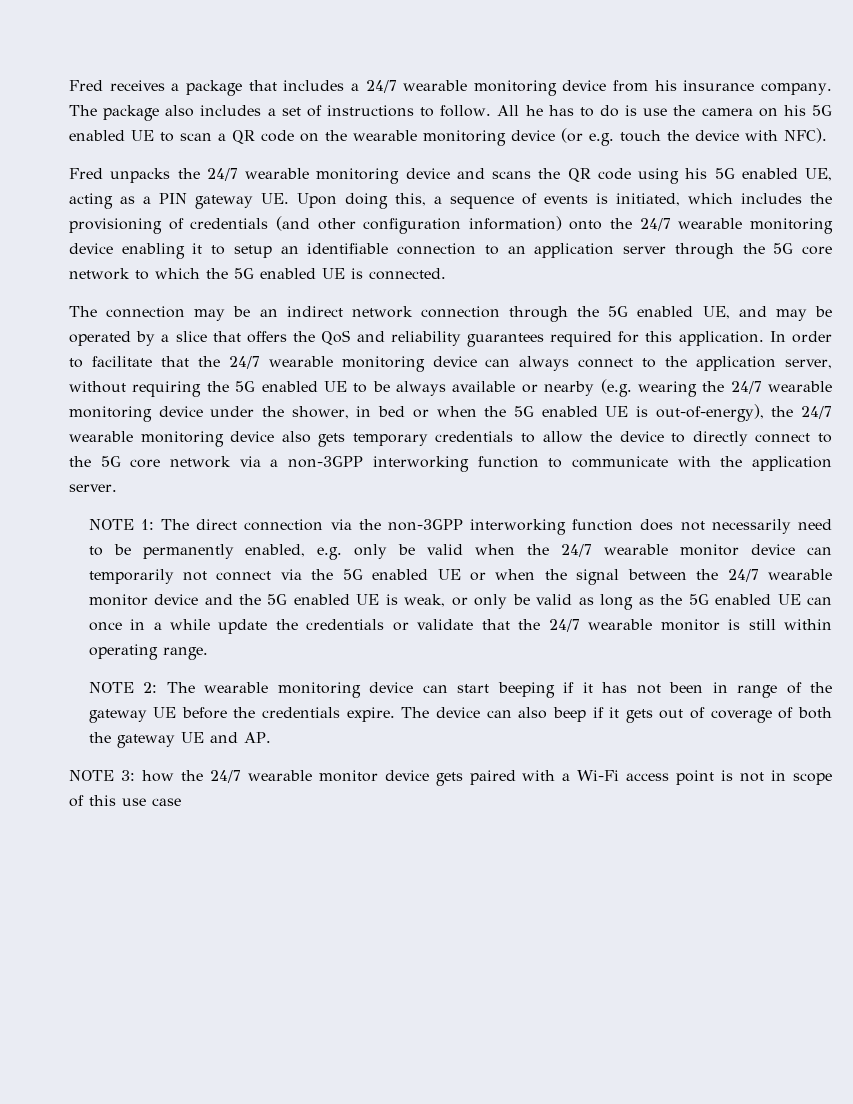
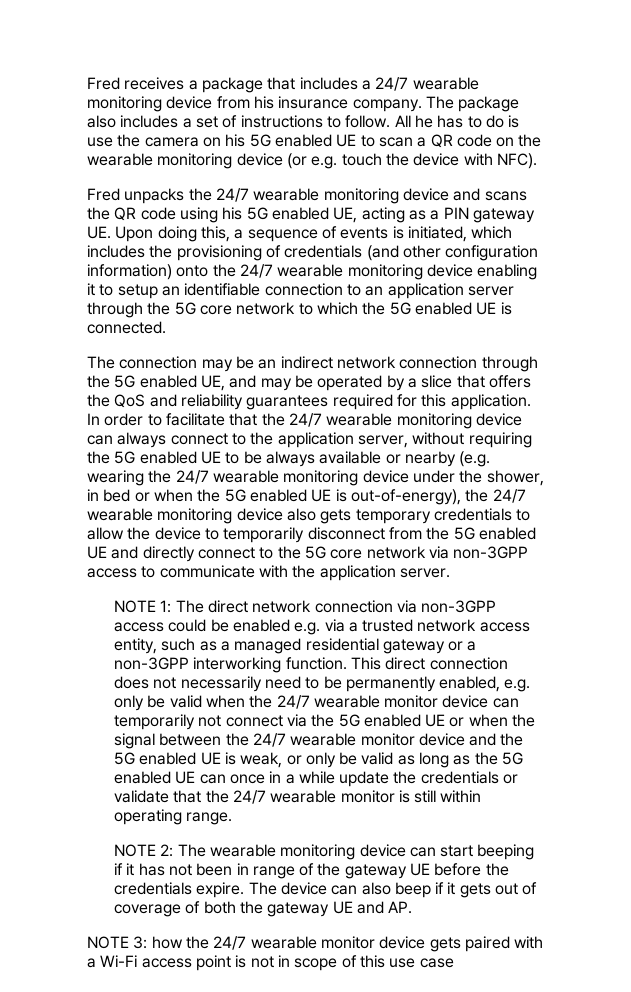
- In order to facilitate that the 24/7 wearable monitoring device can always connect to the application server, without requiring the 5G enabled UE to be always available or nearby (e.g. wearing the 24/7 wearable monitoring device under the shower, in bed or when the 5G enabled UE is out-of-energy), the 24/7 wearable monitoring device also gets temporary credentials to allow the device to directly connect to the 5G core network via a non-3GPP interworking function to communicate with the application server.
+ In order to facilitate that the 24/7 wearable monitoring device can always connect to the application server, without requiring the 5G enabled UE to be always available or nearby (e.g. wearing the 24/7 wearable monitoring device under the shower, in bed or when the 5G enabled UE is out-of-energy), the 24/7 wearable monitoring device also gets temporary credentials to allow the device to temporarily disconnect from the 5G enabled UE and directly connect to the 5G core network via non-3GPP access to communicate with the application server.
- The direct connection via the non-3GPP interworking function does not necessarily need to be permanently enabled, e.g. only be valid when the 24/7 wearable monitor device can temporarily not connect via the 5G enabled UE or when the signal between the 24/7 wearable monitor device and the 5G enabled UE is weak, or only be valid as long as the 5G enabled UE can once in a while update the credentials or validate that the 24/7 wearable monitor is still within operating range.
+ The direct network connection via non-3GPP access could be enabled e.g. via a trusted network access entity, such as a managed residential gateway or a non-3GPP interworking function. This direct connection does not necessarily need to be permanently enabled, e.g. only be valid when the 24/7 wearable monitor device can temporarily not connect via the 5G enabled UE or when the signal between the 24/7 wearable monitor device and the 5G enabled UE is weak, or only be valid as long as the 5G enabled UE can once in a while update the credentials or validate that the 24/7 wearable monitor is still within operating range.

